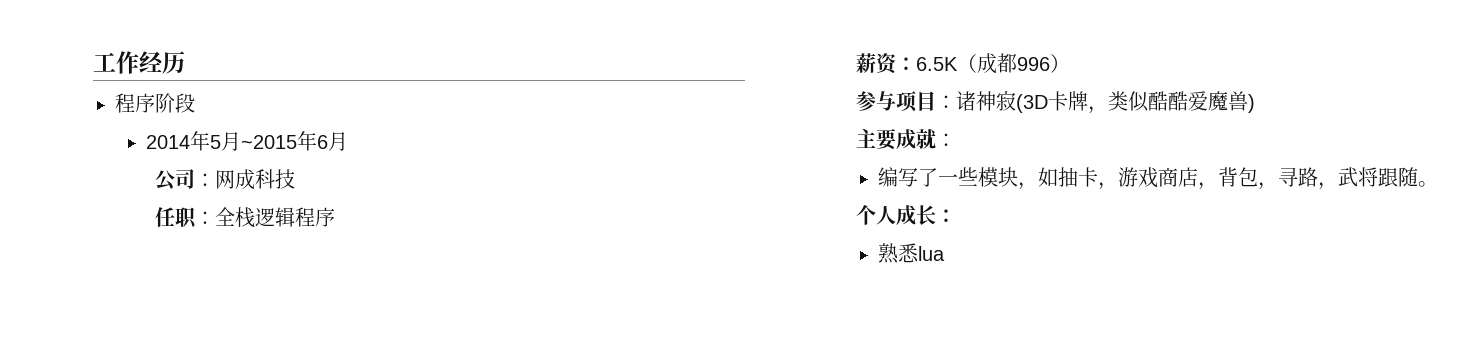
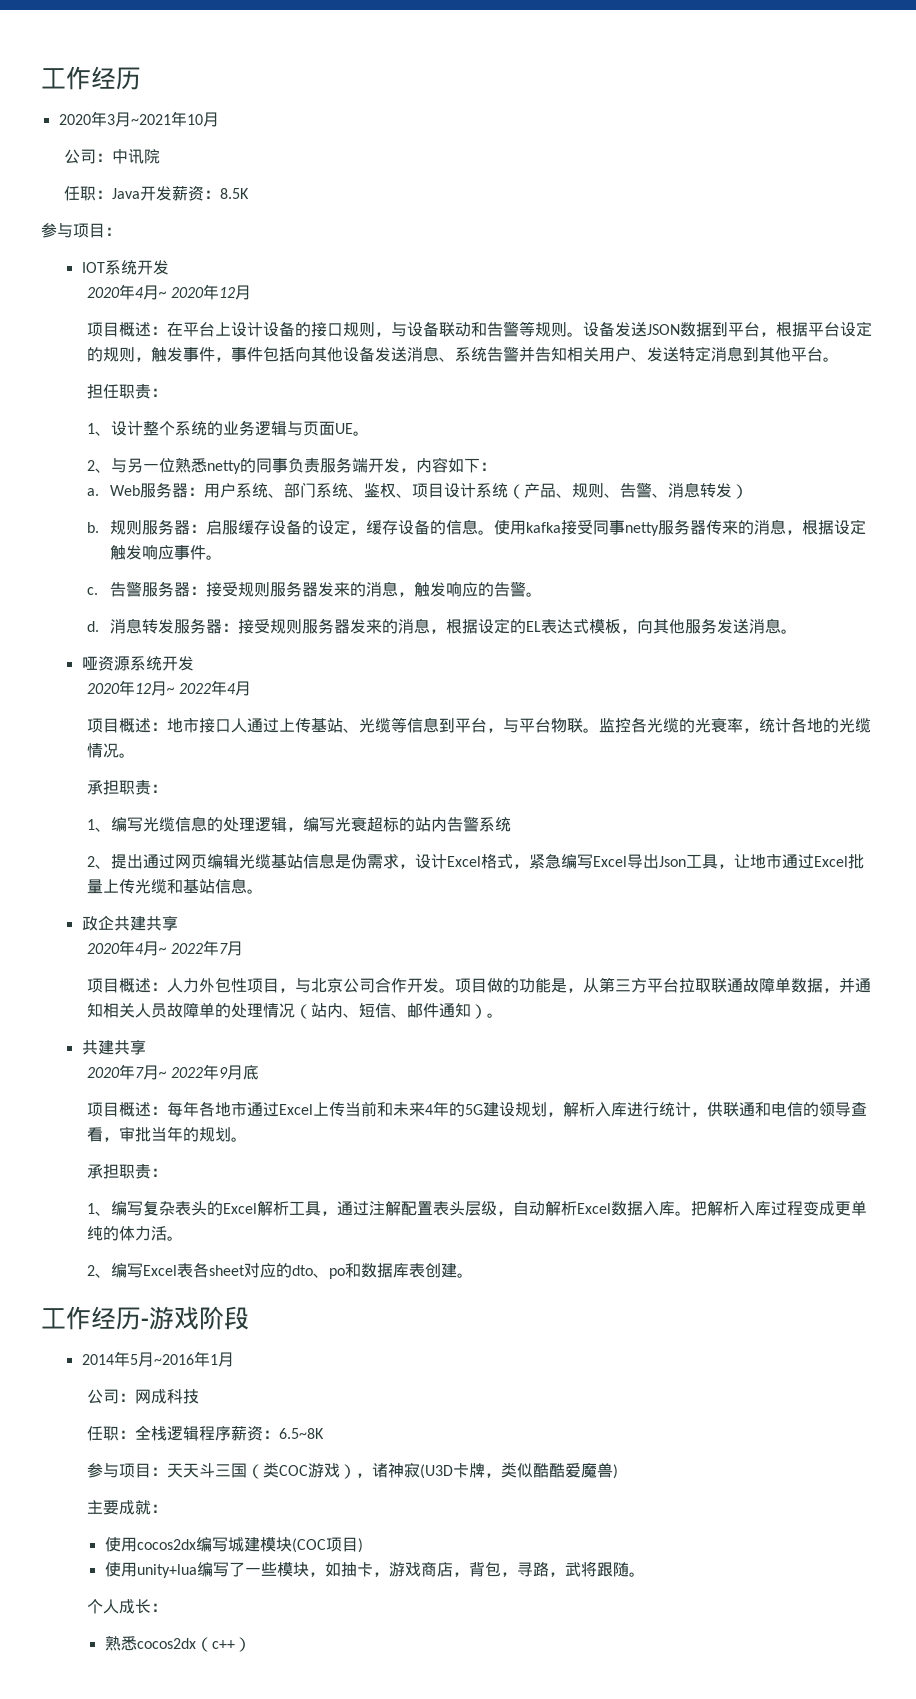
- 程序阶段
+ 2020年3月~2021年10月
+ 公司：中讯院
+ 任职：Java开发薪资：8.5K
+ 参与项目：
+ IOT系统开发
+ 2020年4月~ 2020年12月
+ 项目概述：在平台上设计设备的接口规则，与设备联动和告警等规则。设备发送JSON数据到平台，根据平台设定的规则，触发事件，事件包括向其他设备发送消息、系统告警并告知相关用户、发送特定消息到其他平台。
+ 担任职责：
+ 1、设计整个系统的业务逻辑与页面UE。
+ 2、与另一位熟悉netty的同事负责服务端开发，内容如下：
+ a. Web服务器：用户系统、部门系统、鉴权、项目设计系统（产品、规则、告警、消息转发）
+ b.规则服务器：启服缓存设备的设定，缓存设备的信息。使用kafka接受同事netty服务器传来的消息，根据设定触发响应事件。
+ c.告警服务器：接受规则服务器发来的消息，触发响应的告警。
+ d.消息转发服务器：接受规则服务器发来的消息，根据设定的EL表达式模板，向其他服务发送消息。
+ 哑资源系统开发
+ 2020年12月~ 2022年4月
+ 项目概述：地市接口人通过上传基站、光缆等信息到平台，与平台物联。监控各光缆的光衰率，统计各地的光缆情况。
+ 承担职责：
+ 1、编写光缆信息的处理逻辑，编写光衰超标的站内告警系统
+ 2、提出通过网页编辑光缆基站信息是伪需求，设计Excel格式，紧急编写Excel导出Json工具，让地市通过Excel批量上传光缆和基站信息。
+ 政企共建共享
+ 2020年4月~ 2022年7月
+ 项目概述：人力外包性项目，与北京公司合作开发。项目做的功能是，从第三方平台拉取联通故障单数据，并通知相关人员故障单的处理情况（站内、短信、邮件通知）。
+ 共建共享
+ 2020年7月~ 2022年9月底
+ 项目概述：每年各地市通过Excel上传当前和未来4年的5G建设规划，解析入库进行统计，供联通和电信的领导查看，审批当年的规划。
+ 承担职责：
+ 1、编写复杂表头的Excel解析工具，通过注解配置表头层级，自动解析Excel数据入库。把解析入库过程变成更单纯的体力活。
+ 2、编写Excel表各sheet对应的dto、po和数据库表创建。
+ 工作经历-游戏阶段
- 2014年5月~2015年6月
+ 2014年5月~2016年1月
- 任职：全栈逻辑程序
- 薪资：6.5K（成都996）
- 参与项目：诸神寂(3D卡牌，类似酷酷爱魔兽)
+ 任职：全栈逻辑程序薪资：6.5~8K
+ 参与项目：天天斗三国（类COC游戏），诸神寂(U3D卡牌，类似酷酷爱魔兽)
- 编写了一些模块，如抽卡，游戏商店，背包，寻路，武将跟随。
+ 使用cocos2dx编写城建模块(COC项目)
+ 使用unity+lua编写了一些模块，如抽卡，游戏商店，背包，寻路，武将跟随。
- 熟悉lua
+ 熟悉cocos2dx（c++）

